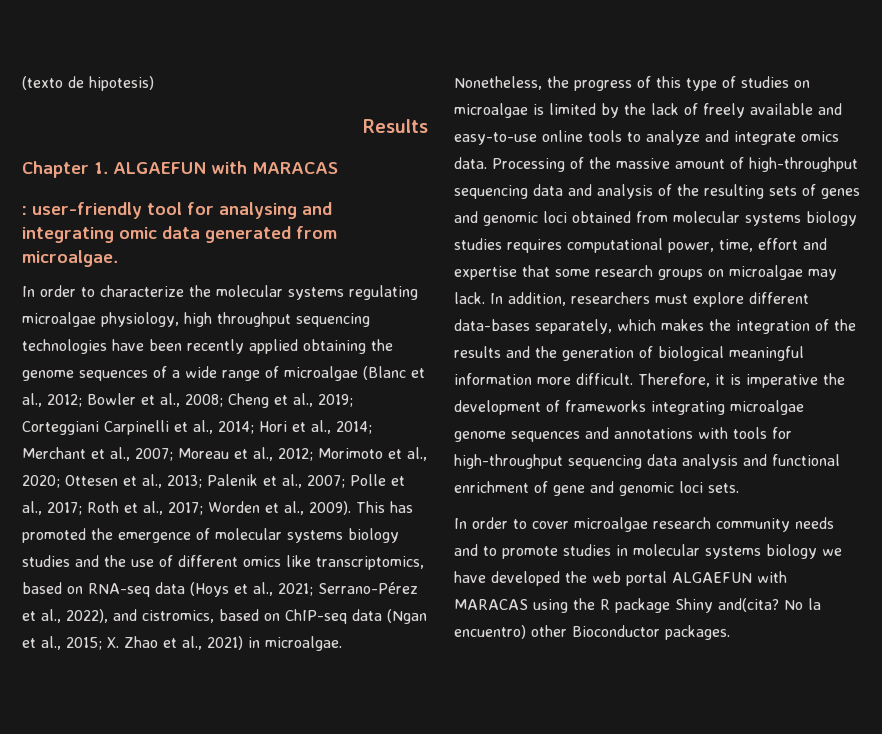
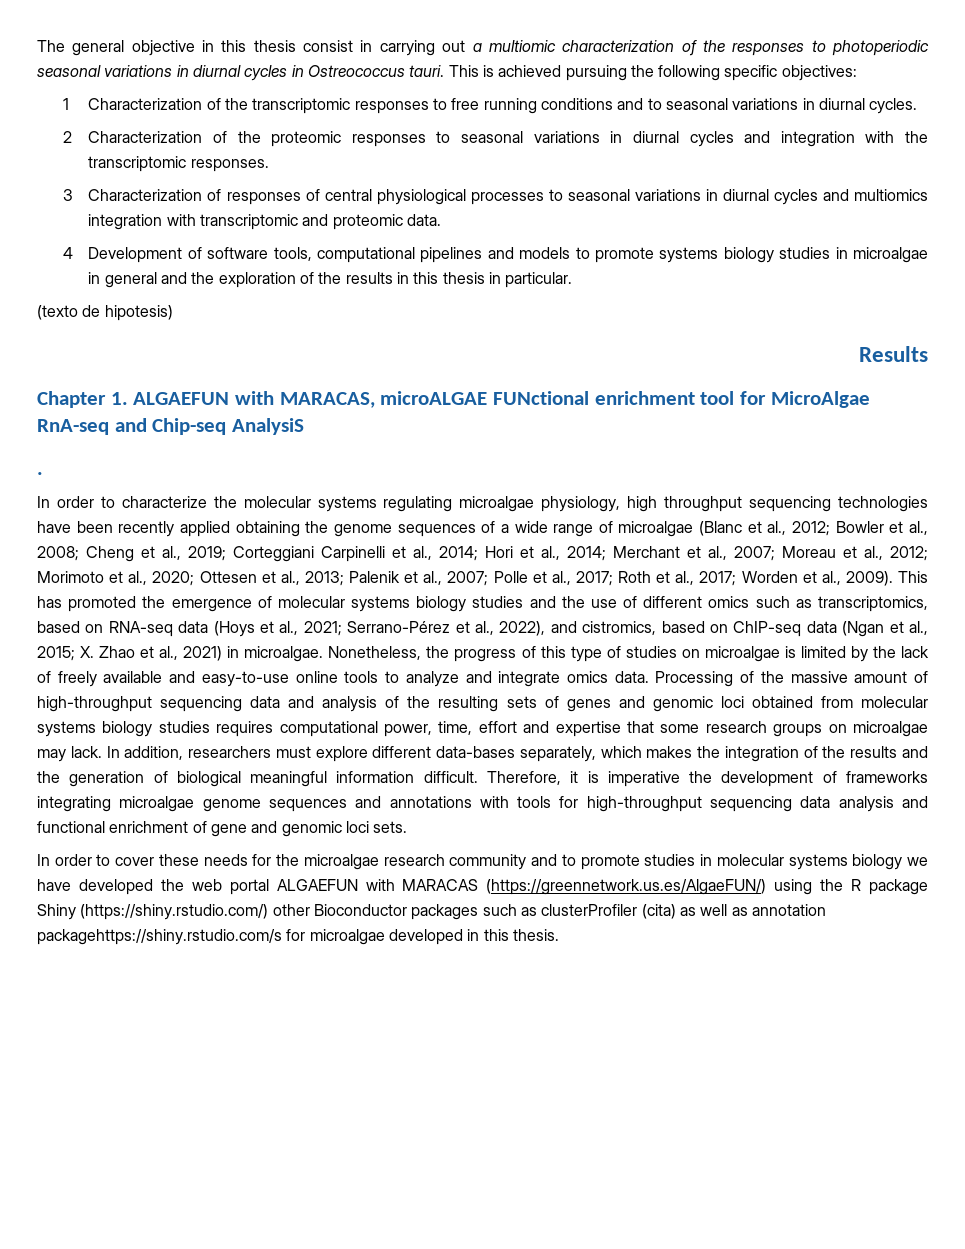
+ The general objective in this thesis consist in carrying out a multiomic characterization of the responses to photoperiodic seasonal variations in diurnal cycles in Ostreococcus tauri. This is achieved pursuing the following specific objectives:
+ 1 Characterization of the transcriptomic responses to free running conditions and to seasonal variations in diurnal cycles.
+ 2 Characterization of the proteomic responses to seasonal variations in diurnal cycles and integration with the transcriptomic responses.
+ 3 Characterization of responses of central physiological processes to seasonal variations in diurnal cycles and multiomics integration with transcriptomic and proteomic data.
+ 4 Development of software tools, computational pipelines and models to promote systems biology studies in microalgae in general and the exploration of the results in this thesis in particular.
- Chapter 1. ALGAEFUN with MARACAS
- : user-friendly tool for analysing and integrating omic data generated from microalgae.
+ Chapter 1. ALGAEFUN with MARACAS, microALGAE FUNctional enrichment tool for MicroAlgae RnA-seq and Chip-seq AnalysiS
+ .
- This has promoted the emergence of molecular systems biology studies and the use of different omics like transcriptomics, based on RNA-seq data (Hoys et al., 2021; Serrano-Pérez et al., 2022), and cistromics, based on ChIP-seq data (Ngan et al., 2015; X. Zhao et al., 2021) in microalgae.
+ This has promoted the emergence of molecular systems biology studies and the use of different omics such as transcriptomics, based on RNA-seq data (Hoys et al., 2021; Serrano-Pérez et al., 2022), and cistromics, based on ChIP-seq data (Ngan et al., 2015; X. Zhao et al., 2021) in microalgae.
- In addition, researchers must explore different data-bases separately, which makes the integration of the results and the generation of biological meaningful information more difficult.
+ In addition, researchers must explore different data-bases separately, which makes the integration of the results and the generation of biological meaningful information difficult.
- In order to cover microalgae research community needs and to promote studies in molecular systems biology we have developed the web portal ALGAEFUN with MARACAS using the R package Shiny and(cita? No la encuentro) other Bioconductor packages.
+ In order to cover these needs for the microalgae research community and to promote studies in molecular systems biology we have developed the web portal ALGAEFUN with MARACAS (https://greennetwork.us.es/AlgaeFUN/) using the R package Shiny (https://shiny.rstudio.com/) other Bioconductor packages such as clusterProfiler (cita) as well as annotation packagehttps://shiny.rstudio.com/s for microalgae developed in this thesis.

